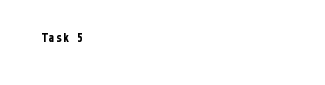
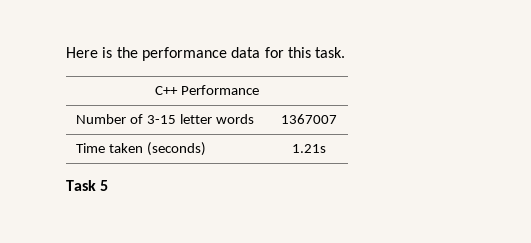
+ Here is the performance data for this task.
+ C++ Performance
+ Number of 3-15 letter words | 1367007
+ Time taken (seconds) | 1.21s

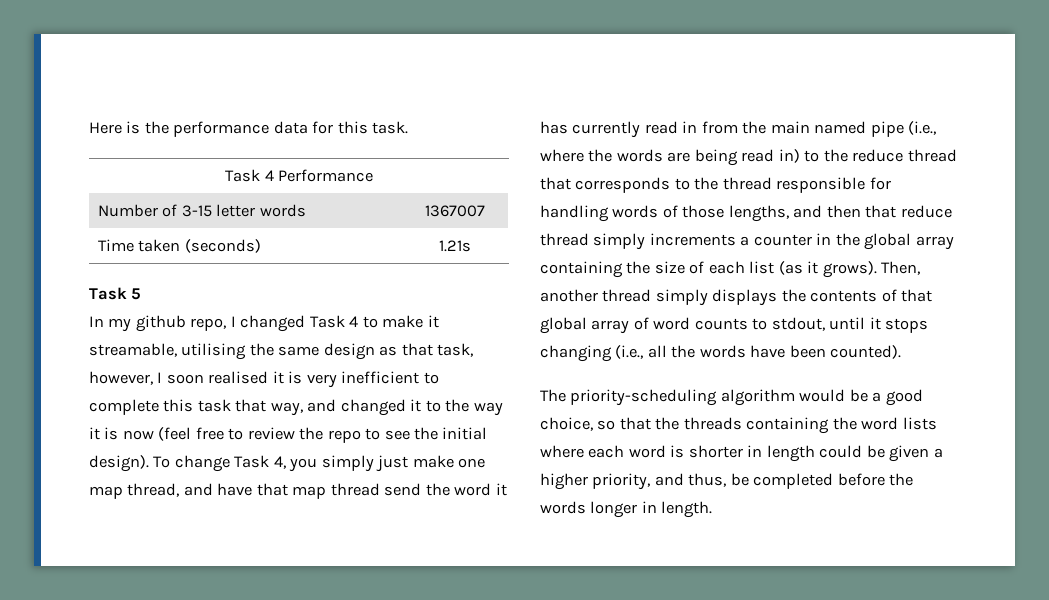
- C++ Performance
+ Task 4 Performance
+ In my github repo, I changed Task 4 to make it streamable, utilising the same design as that task, however, I soon realised it is very inefficient to complete this task that way, and changed it to the way it is now (feel free to review the repo to see the initial design). To change Task 4, you simply just make one map thread, and have that map thread send the word it has currently read in from the main named pipe (i.e., where the words are being read in) to the reduce thread that corresponds to the thread responsible for handling words of those lengths, and then that reduce thread simply increments a counter in the global array containing the size of each list (as it grows). Then, another thread simply displays the contents of that global array of word counts to stdout, until it stops changing (i.e., all the words have been counted).
+ The priority-scheduling algorithm would be a good choice, so that the threads containing the word lists where each word is shorter in length could be given a higher priority, and thus, be completed before the words longer in length.

